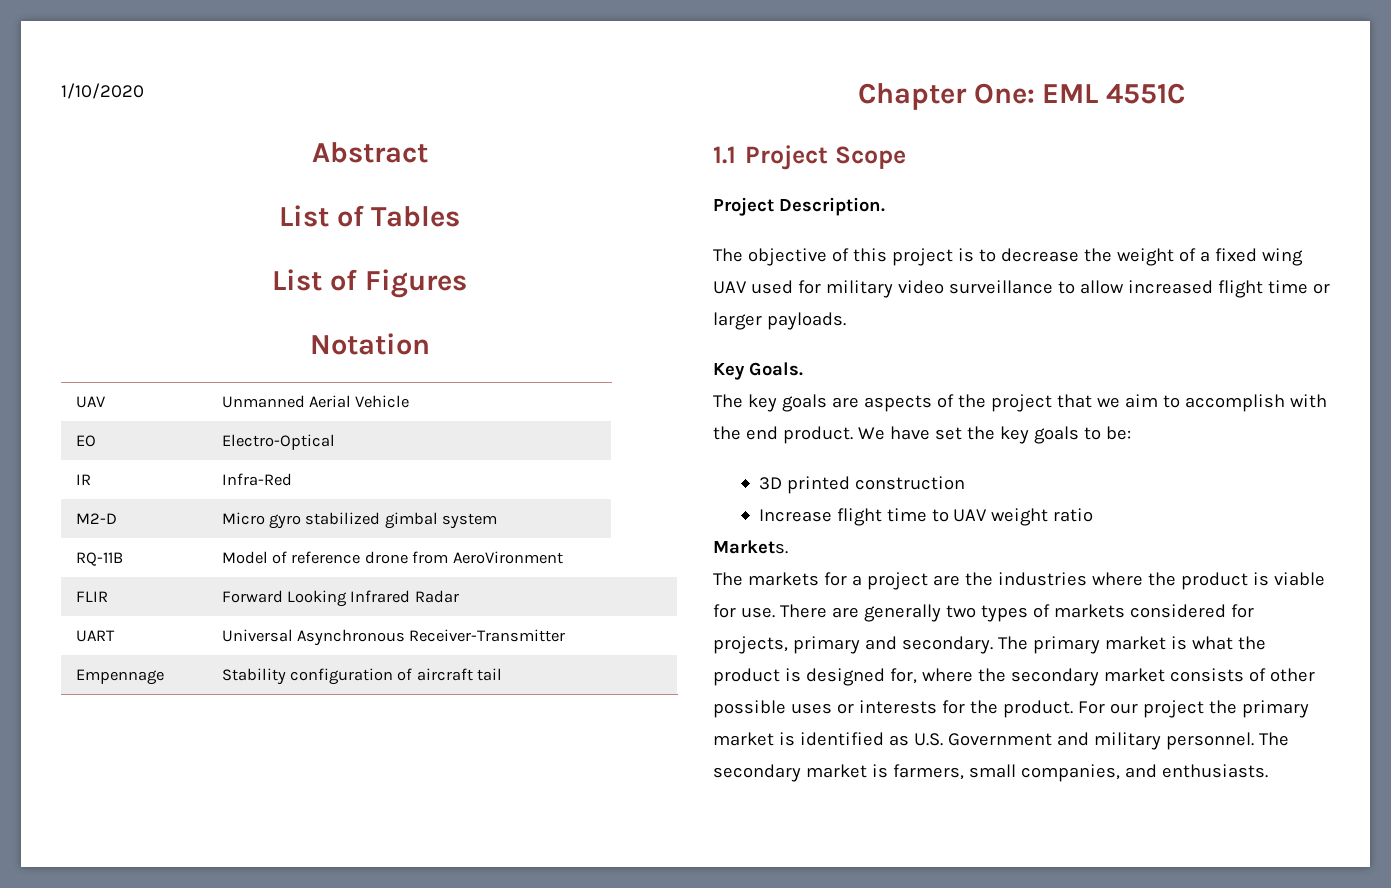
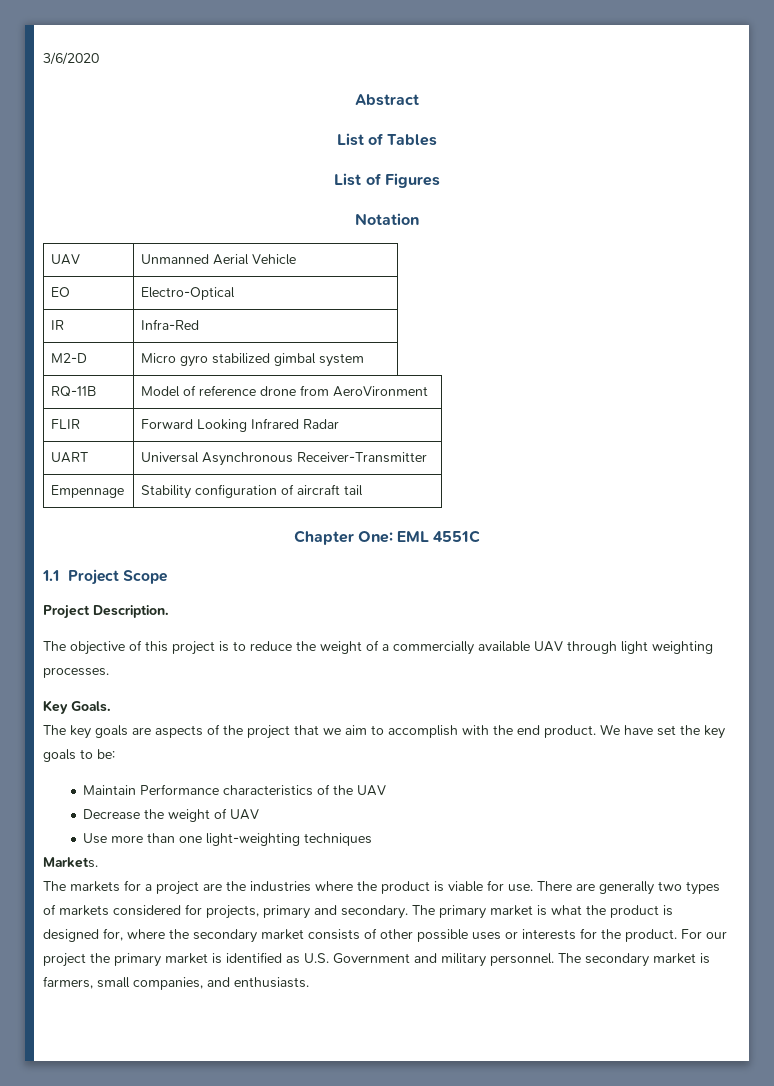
- 1/10/2020
+ 3/6/2020
- The objective of this project is to decrease the weight of a fixed wing UAV used for military video surveillance to allow increased flight time or larger payloads.
+ The objective of this project is to reduce the weight of a commercially available UAV through light weighting processes.
- 3D printed construction
- Increase flight time to UAV weight ratio
+ Maintain Performance characteristics of the UAV
+ Decrease the weight of UAV
+ Use more than one light-weighting techniques

